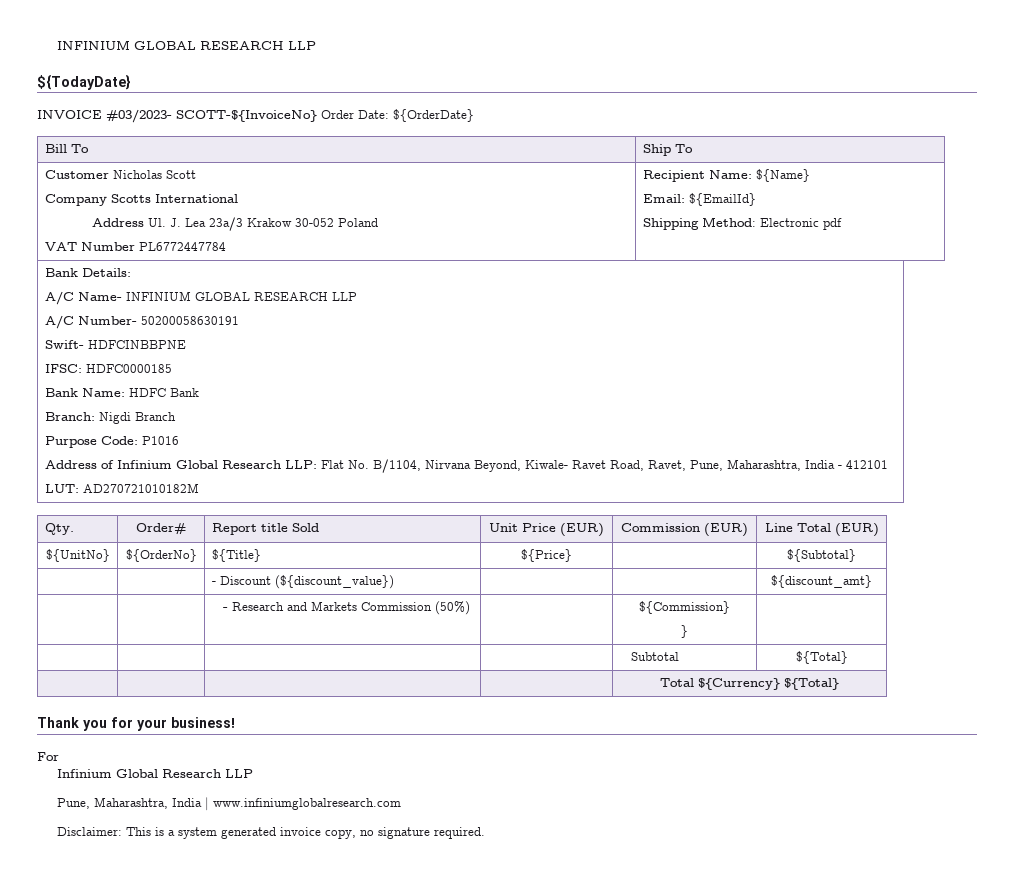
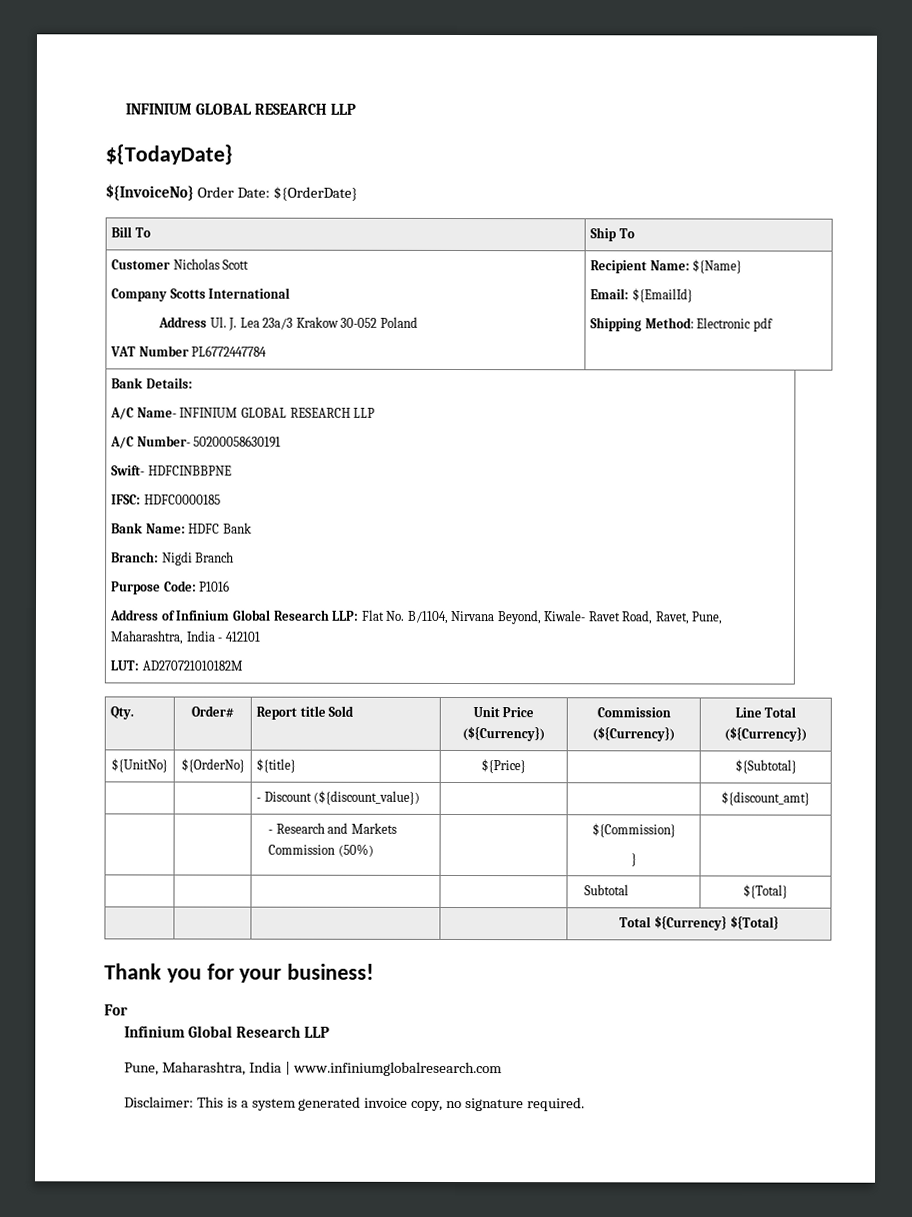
- INVOICE #03/2023- SCOTT-${InvoiceNo} Order Date: ${OrderDate}
+ ${InvoiceNo} Order Date: ${OrderDate}
- Qty. | Order# | Report title Sold | Unit Price (EUR) | Commission (EUR) | Line Total (EUR)
+ Qty. | Order# | Report title Sold | Unit Price (${Currency}) | Commission (${Currency}) | Line Total (${Currency})
- ${UnitNo} | ${OrderNo} | ${Title} | ${Price} | | ${Subtotal}
+ ${UnitNo} | ${OrderNo} | ${title} | ${Price} | | ${Subtotal}

